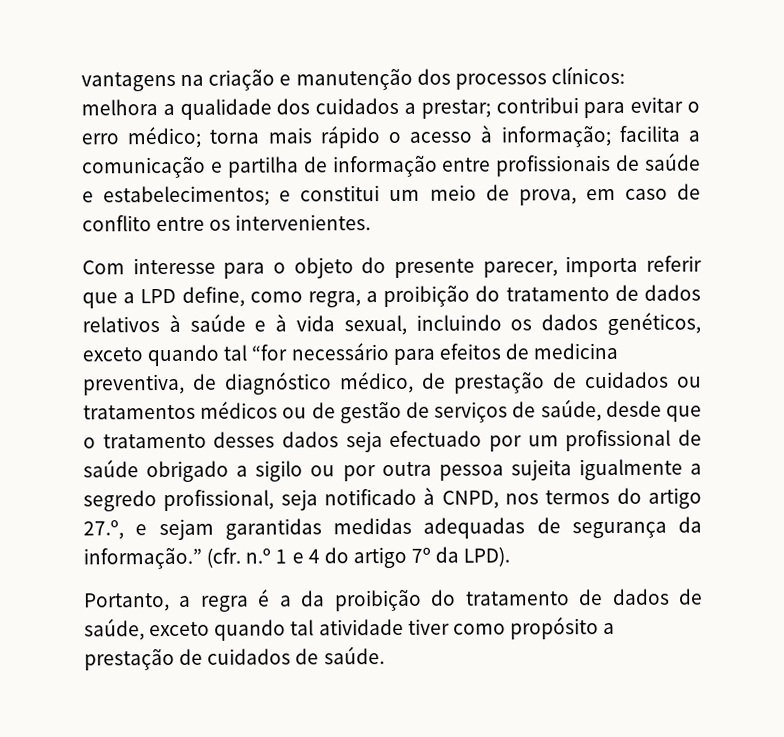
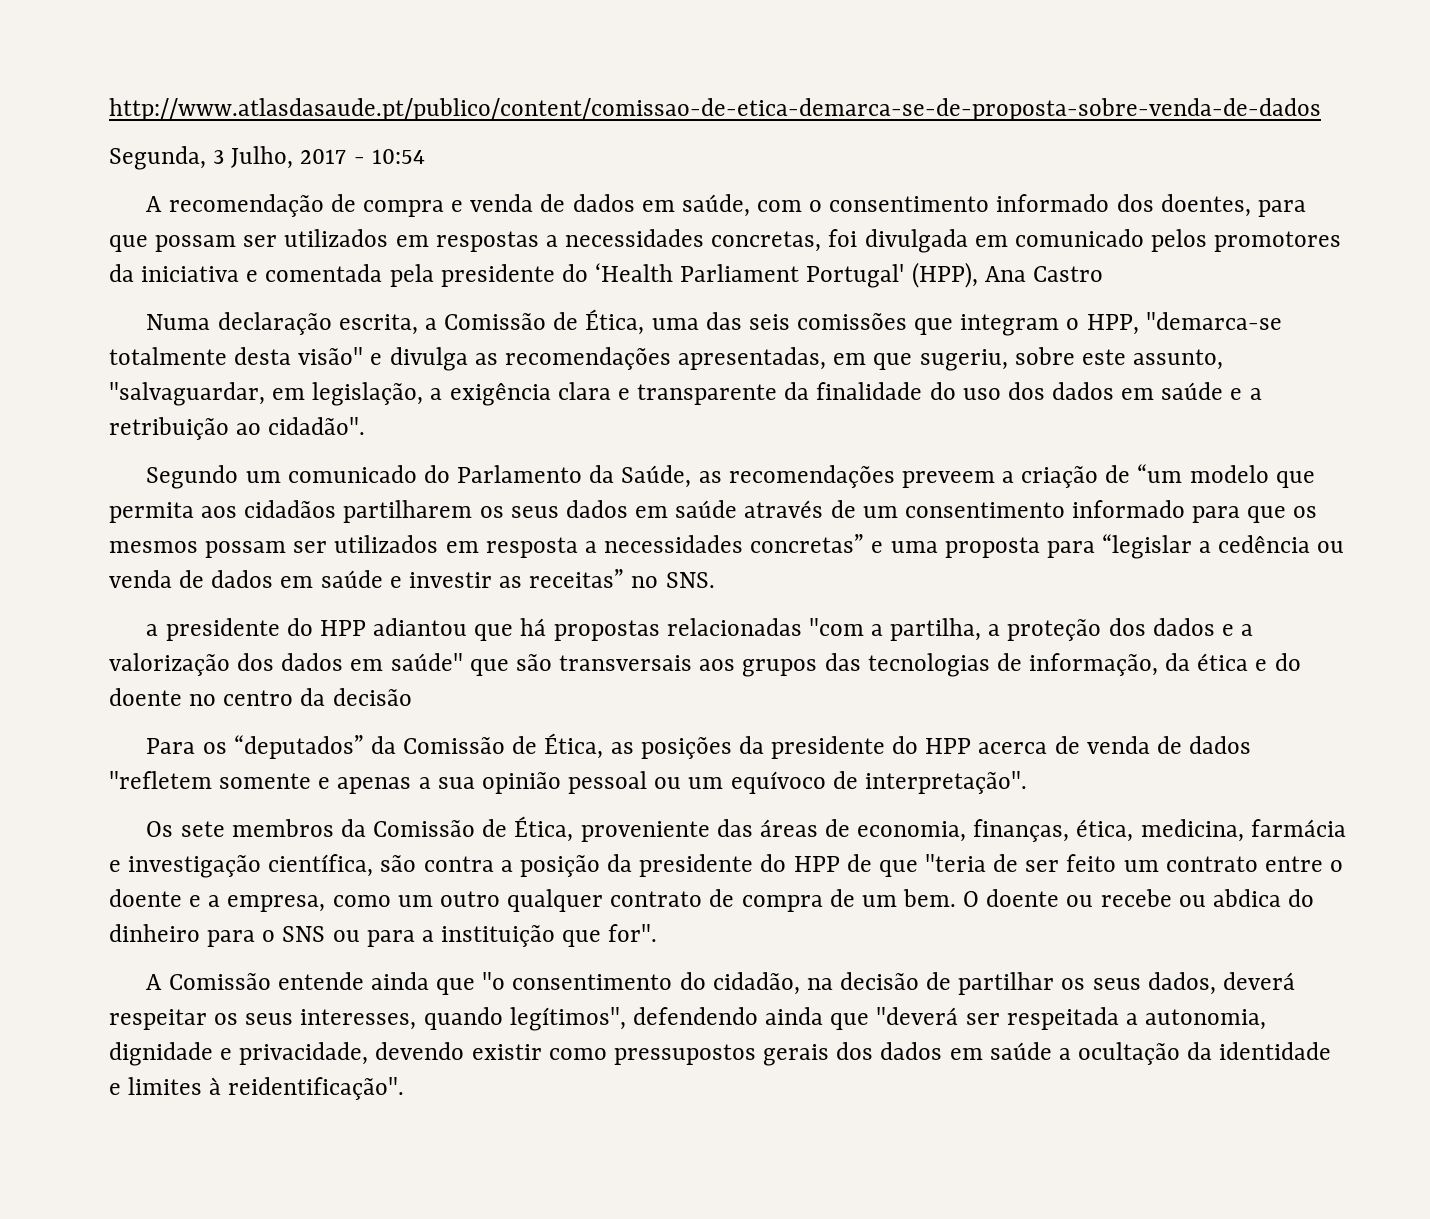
- vantagens na criação e manutenção dos processos clínicos: melhora a qualidade dos cuidados a prestar; contribui para evitar o erro médico; torna mais rápido o acesso à informação; facilita a comunicação e partilha de informação entre profissionais de saúde e estabelecimentos; e constitui um meio de prova, em caso de conflito entre os intervenientes.
- Com interesse para o objeto do presente parecer, importa referir que a LPD define, como regra, a proibição do tratamento de dados relativos à saúde e à vida sexual, incluindo os dados genéticos, exceto quando tal “for necessário para efeitos de medicina preventiva, de diagnóstico médico, de prestação de cuidados ou tratamentos médicos ou de gestão de serviços de saúde, desde que o tratamento desses dados seja efectuado por um profissional de saúde obrigado a sigilo ou por outra pessoa sujeita igualmente a segredo profissional, seja notificado à CNPD, nos termos do artigo 27.º, e sejam garantidas medidas adequadas de segurança da informação.” (cfr. n.º 1 e 4 do artigo 7º da LPD).
- Portanto, a regra é a da proibição do tratamento de dados de saúde, exceto quando tal atividade tiver como propósito a prestação de cuidados de saúde.
+ http://www.atlasdasaude.pt/publico/content/comissao-de-etica-demarca-se-de-proposta-sobre-venda-de-dados
+ Segunda, 3 Julho, 2017 - 10:54
+ A recomendação de compra e venda de dados em saúde, com o consentimento informado dos doentes, para que possam ser utilizados em respostas a necessidades concretas, foi divulgada em comunicado pelos promotores da iniciativa e comentada pela presidente do ‘Health Parliament Portugal' (HPP), Ana Castro
+ Numa declaração escrita, a Comissão de Ética, uma das seis comissões que integram o HPP, "demarca-se totalmente desta visão" e divulga as recomendações apresentadas, em que sugeriu, sobre este assunto, "salvaguardar, em legislação, a exigência clara e transparente da finalidade do uso dos dados em saúde e a retribuição ao cidadão".
+ Segundo um comunicado do Parlamento da Saúde, as recomendações preveem a criação de “um modelo que permita aos cidadãos partilharem os seus dados em saúde através de um consentimento informado para que os mesmos possam ser utilizados em resposta a necessidades concretas” e uma proposta para “legislar a cedência ou venda de dados em saúde e investir as receitas” no SNS.
+ a presidente do HPP adiantou que há propostas relacionadas "com a partilha, a proteção dos dados e a valorização dos dados em saúde" que são transversais aos grupos das tecnologias de informação, da ética e do doente no centro da decisão
+ Para os “deputados” da Comissão de Ética, as posições da presidente do HPP acerca de venda de dados "refletem somente e apenas a sua opinião pessoal ou um equívoco de interpretação".
+ Os sete membros da Comissão de Ética, proveniente das áreas de economia, finanças, ética, medicina, farmácia e investigação científica, são contra a posição da presidente do HPP de que "teria de ser feito um contrato entre o doente e a empresa, como um outro qualquer contrato de compra de um bem. O doente ou recebe ou abdica do dinheiro para o SNS ou para a instituição que for".
+ A Comissão entende ainda que "o consentimento do cidadão, na decisão de partilhar os seus dados, deverá respeitar os seus interesses, quando legítimos", defendendo ainda que "deverá ser respeitada a autonomia, dignidade e privacidade, devendo existir como pressupostos gerais dos dados em saúde a ocultação da identidade e limites à reidentificação".

